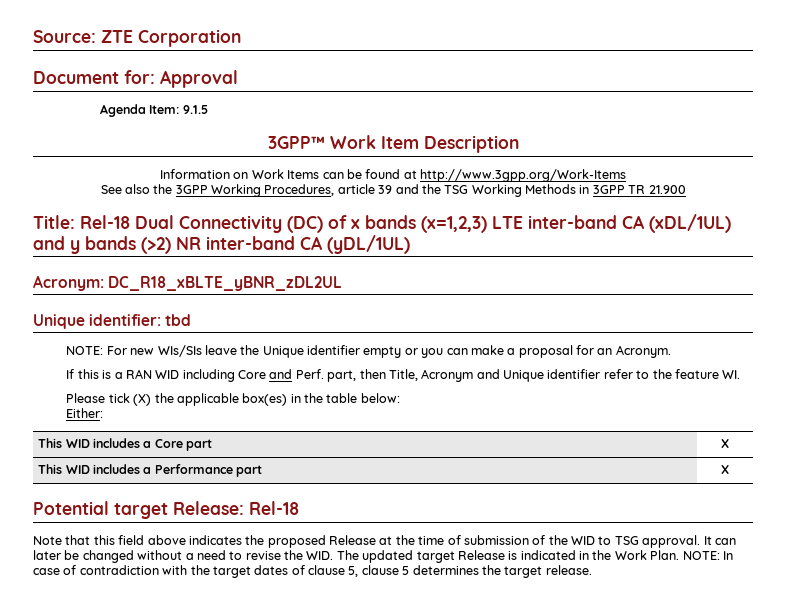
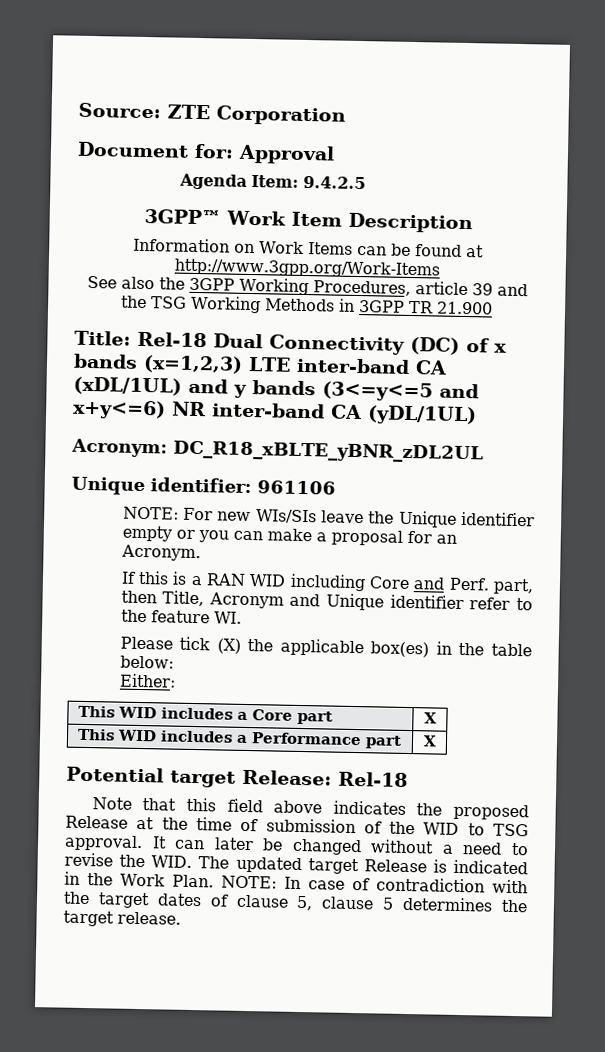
- Agenda Item: 9.1.5
+ Agenda Item: 9.4.2.5
- Title: Rel-18 Dual Connectivity (DC) of x bands (x=1,2,3) LTE inter-band CA (xDL/1UL) and y bands (>2) NR inter-band CA (yDL/1UL)
+ Title: Rel-18 Dual Connectivity (DC) of x bands (x=1,2,3) LTE inter-band CA (xDL/1UL) and y bands (3<=y<=5 and x+y<=6) NR inter-band CA (yDL/1UL)
- Unique identifier: tbd
+ Unique identifier: 961106

